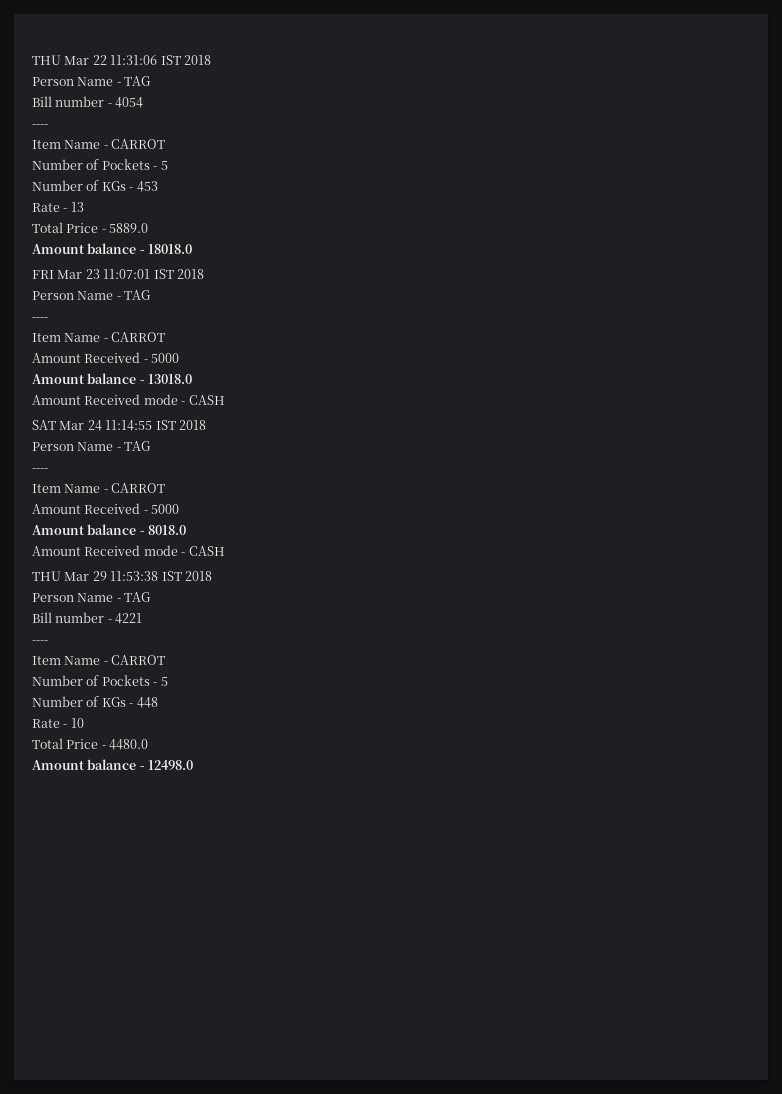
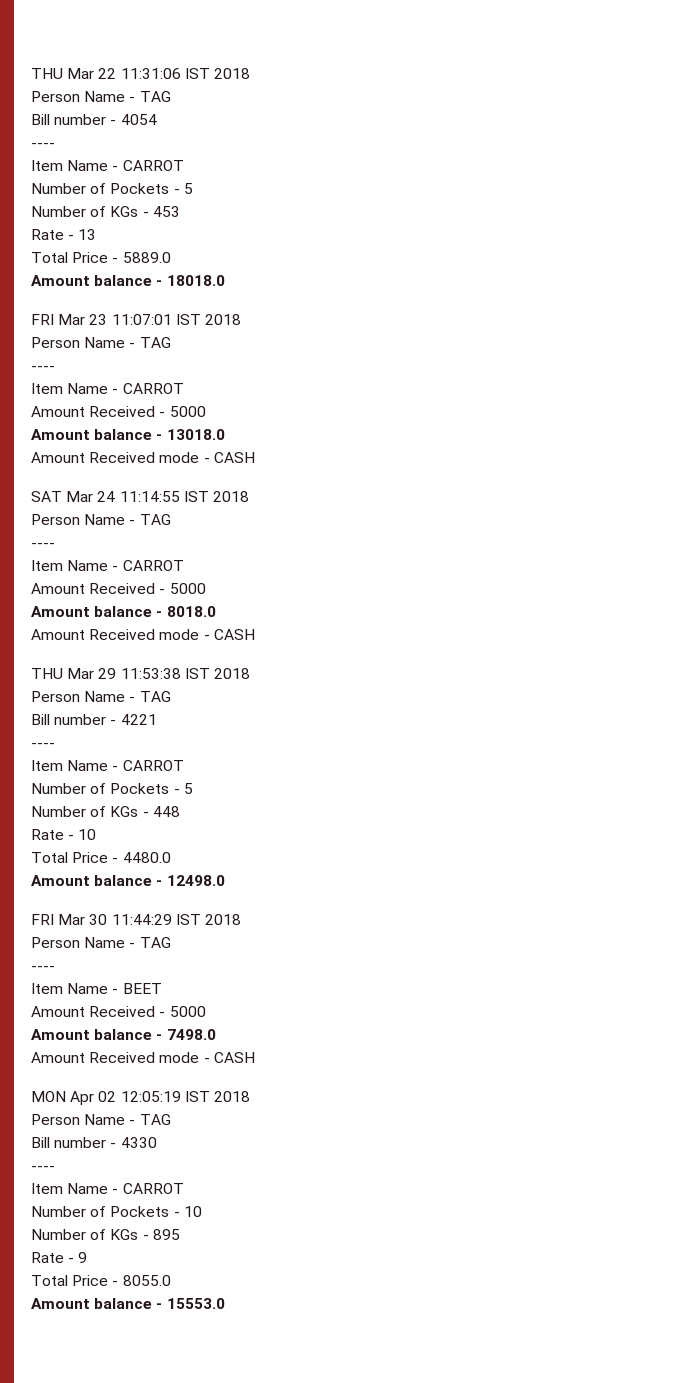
+ FRI Mar 30 11:44:29 IST 2018
+ Person Name - TAG
+ ----
+ Item Name - BEET
+ Amount Received - 5000
+ Amount balance - 7498.0
+ Amount Received mode - CASH
+ MON Apr 02 12:05:19 IST 2018
+ Person Name - TAG
+ Bill number - 4330
+ ----
+ Item Name - CARROT
+ Number of Pockets - 10
+ Number of KGs - 895
+ Rate - 9
+ Total Price - 8055.0
+ Amount balance - 15553.0

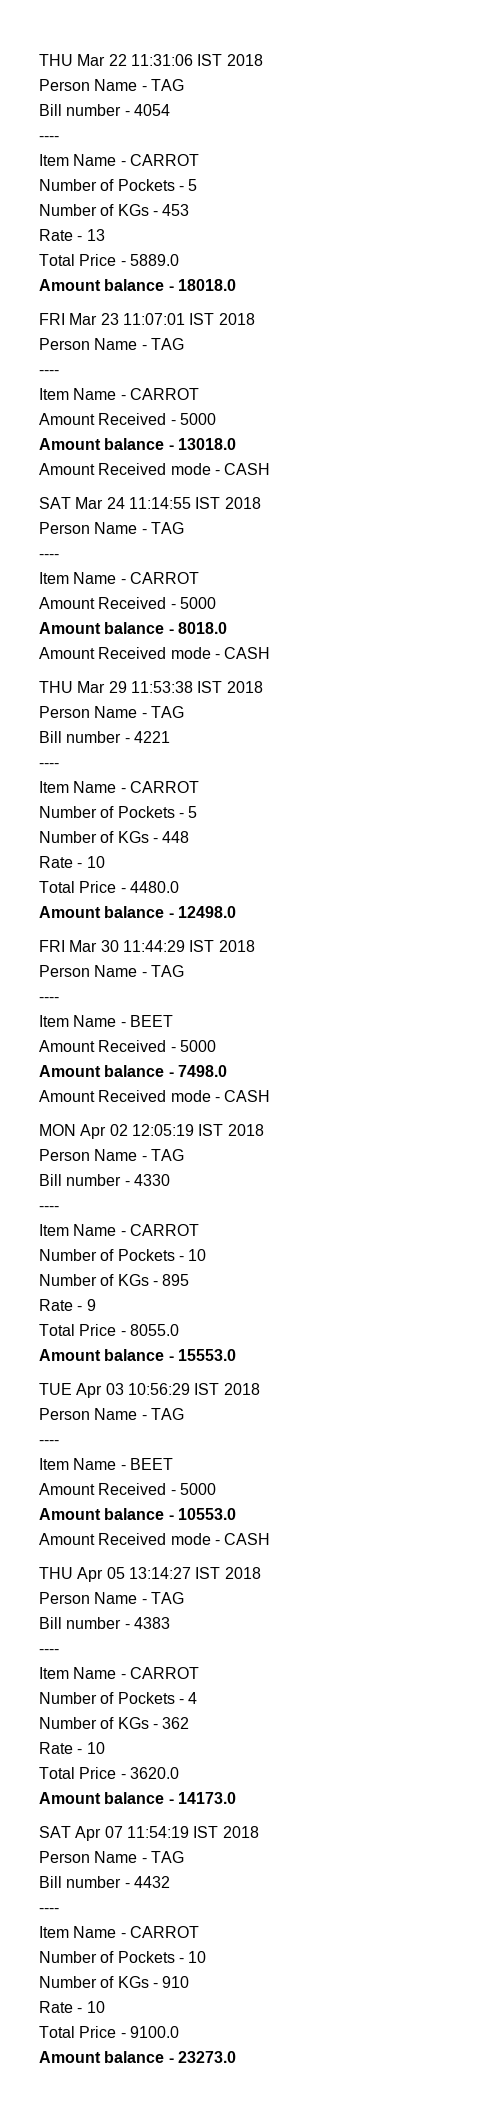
+ TUE Apr 03 10:56:29 IST 2018
+ Person Name - TAG
+ ----
+ Item Name - BEET
+ Amount Received - 5000
+ Amount balance - 10553.0
+ Amount Received mode - CASH
+ THU Apr 05 13:14:27 IST 2018
+ Person Name - TAG
+ Bill number - 4383
+ ----
+ Item Name - CARROT
+ Number of Pockets - 4
+ Number of KGs - 362
+ Rate - 10
+ Total Price - 3620.0
+ Amount balance - 14173.0
+ SAT Apr 07 11:54:19 IST 2018
+ Person Name - TAG
+ Bill number - 4432
+ ----
+ Item Name - CARROT
+ Number of Pockets - 10
+ Number of KGs - 910
+ Rate - 10
+ Total Price - 9100.0
+ Amount balance - 23273.0

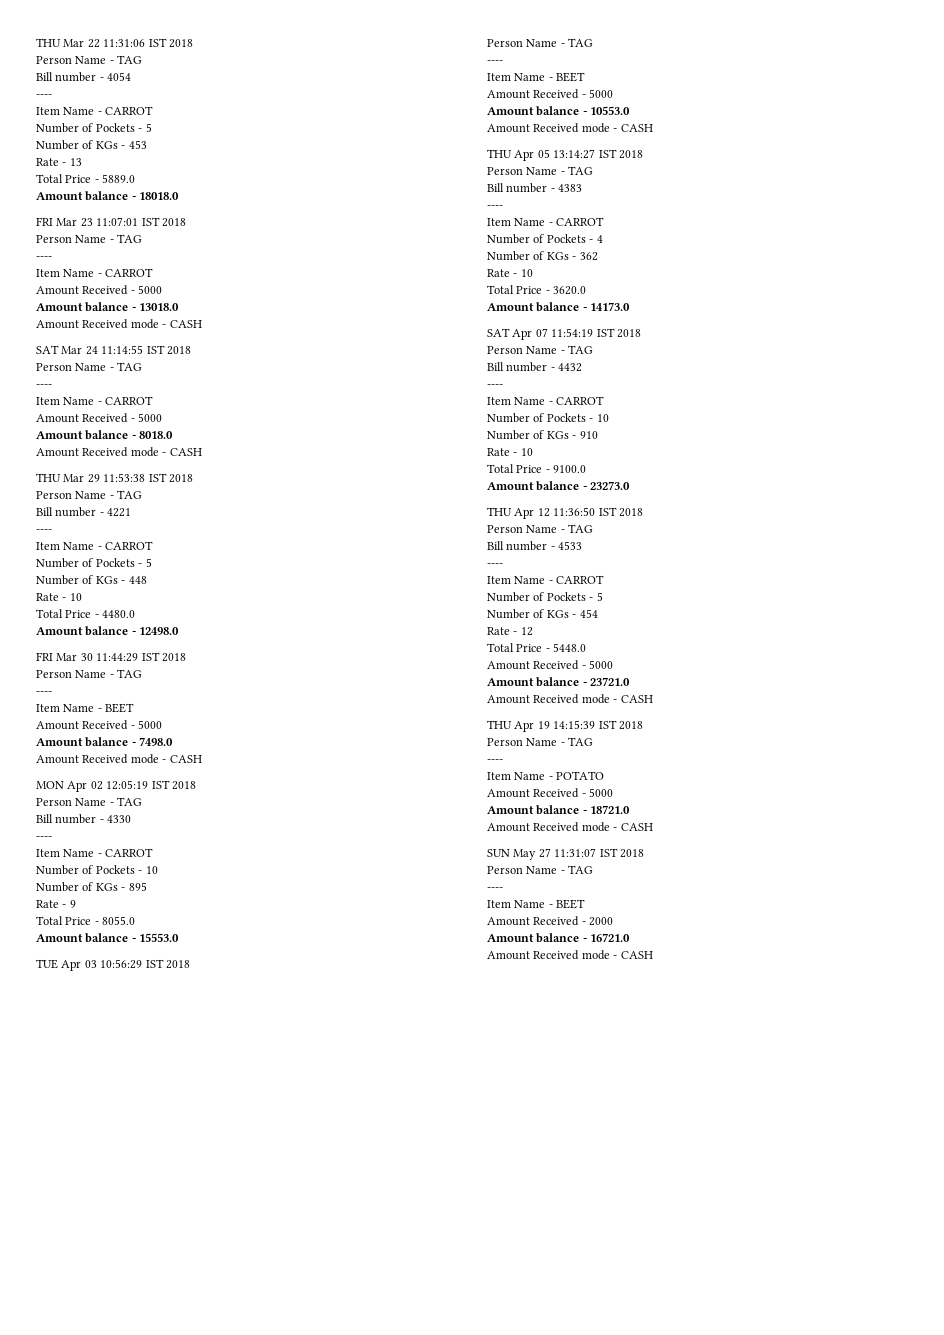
+ THU Apr 12 11:36:50 IST 2018
+ Person Name - TAG
+ Bill number - 4533
+ ----
+ Item Name - CARROT
+ Number of Pockets - 5
+ Number of KGs - 454
+ Rate - 12
+ Total Price - 5448.0
+ Amount Received - 5000
+ Amount balance - 23721.0
+ Amount Received mode - CASH
+ THU Apr 19 14:15:39 IST 2018
+ Person Name - TAG
+ ----
+ Item Name - POTATO
+ Amount Received - 5000
+ Amount balance - 18721.0
+ Amount Received mode - CASH
+ SUN May 27 11:31:07 IST 2018
+ Person Name - TAG
+ ----
+ Item Name - BEET
+ Amount Received - 2000
+ Amount balance - 16721.0
+ Amount Received mode - CASH

